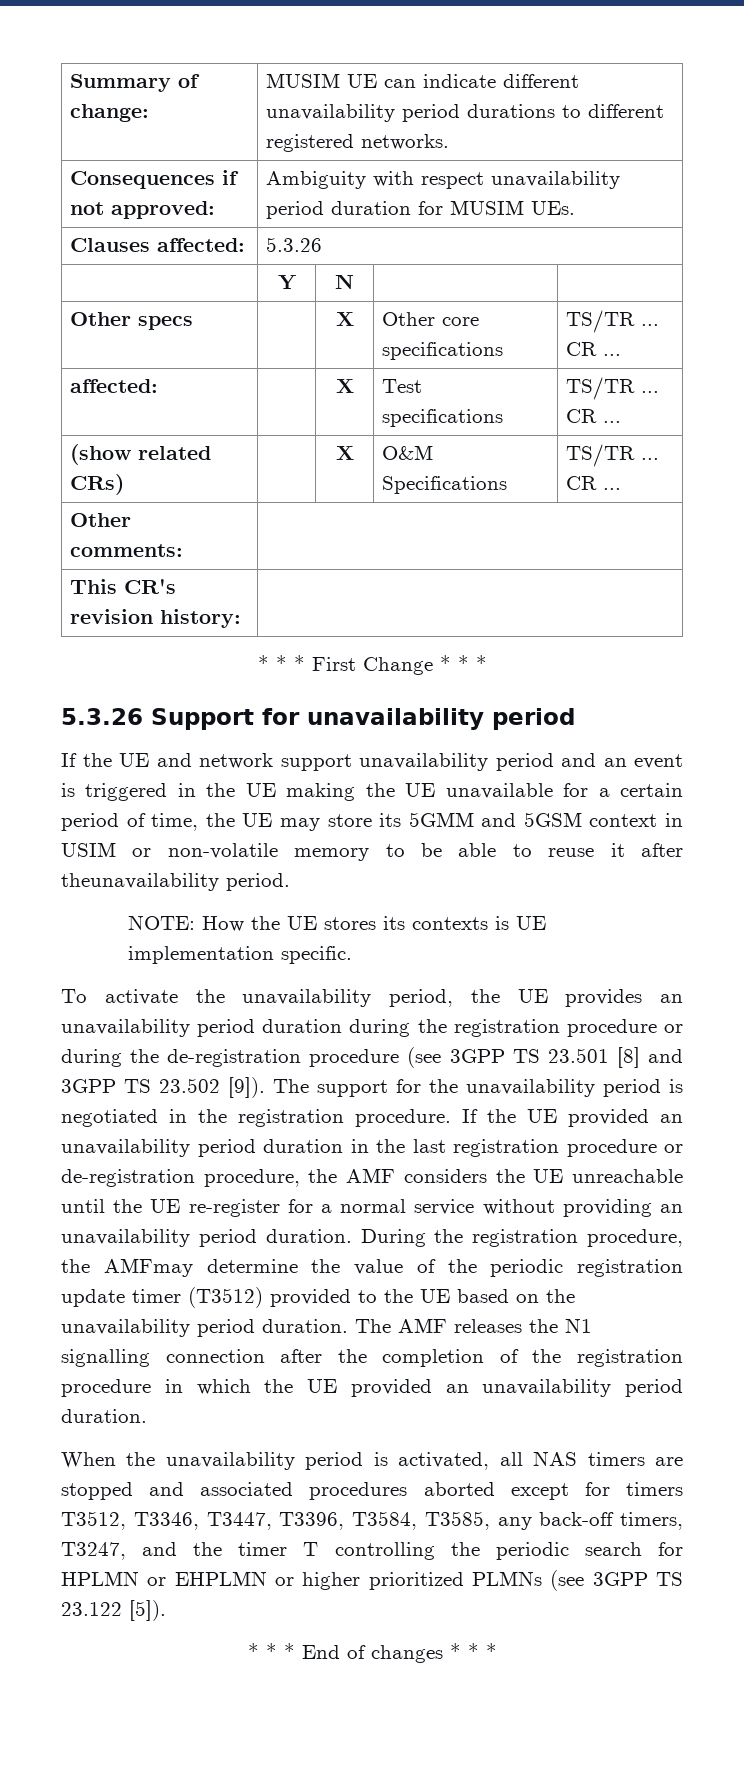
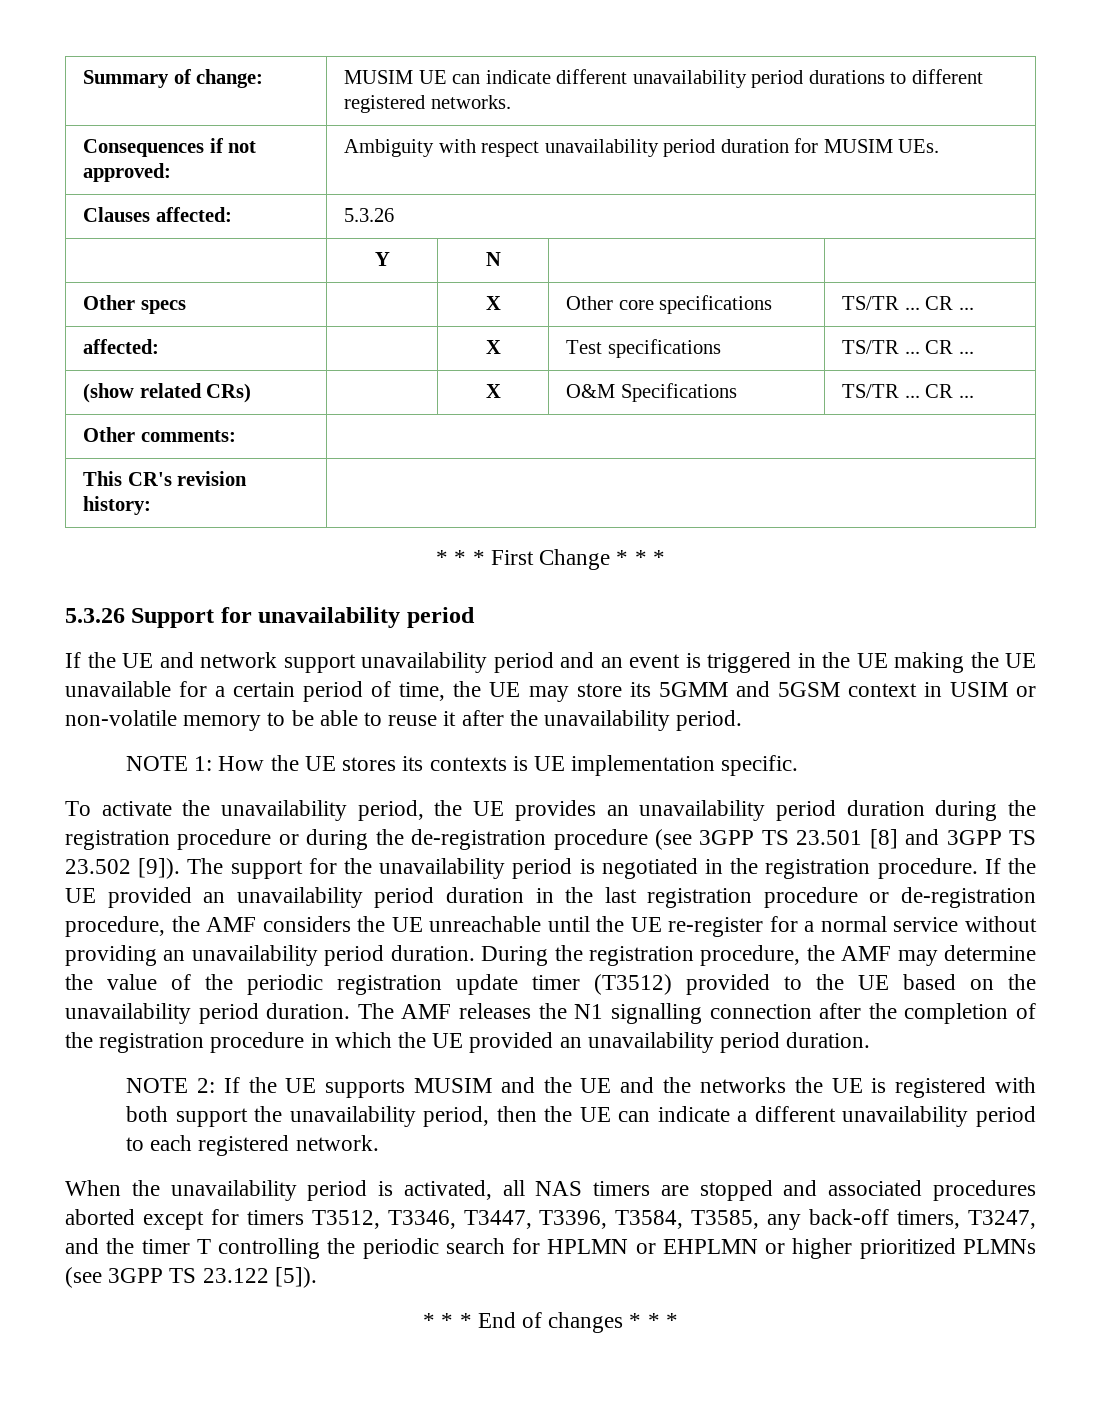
- If the UE and network support unavailability period and an event is triggered in the UE making the UE unavailable for a certain period of time, the UE may store its 5GMM and 5GSM context in USIM or non-volatile memory to be able to reuse it after theunavailability period.
+ If the UE and network support unavailability period and an event is triggered in the UE making the UE unavailable for a certain period of time, the UE may store its 5GMM and 5GSM context in USIM or non-volatile memory to be able to reuse it after the unavailability period.
- NOTE: How the UE stores its contexts is UE implementation specific.
+ NOTE 1: How the UE stores its contexts is UE implementation specific.
- During the registration procedure, the AMFmay determine the value of the periodic registration update timer (T3512) provided to the UE based on the unavailability period duration.
+ During the registration procedure, the AMF may determine the value of the periodic registration update timer (T3512) provided to the UE based on the unavailability period duration.
+ NOTE 2: If the UE supports MUSIM and the UE and the networks the UE is registered with both support the unavailability period, then the UE can indicate a different unavailability period to each registered network.

